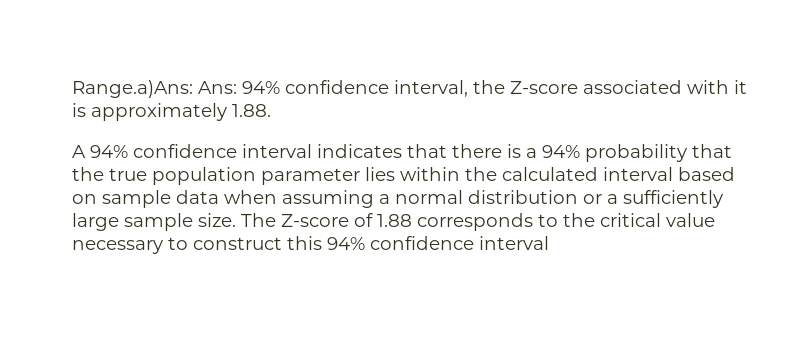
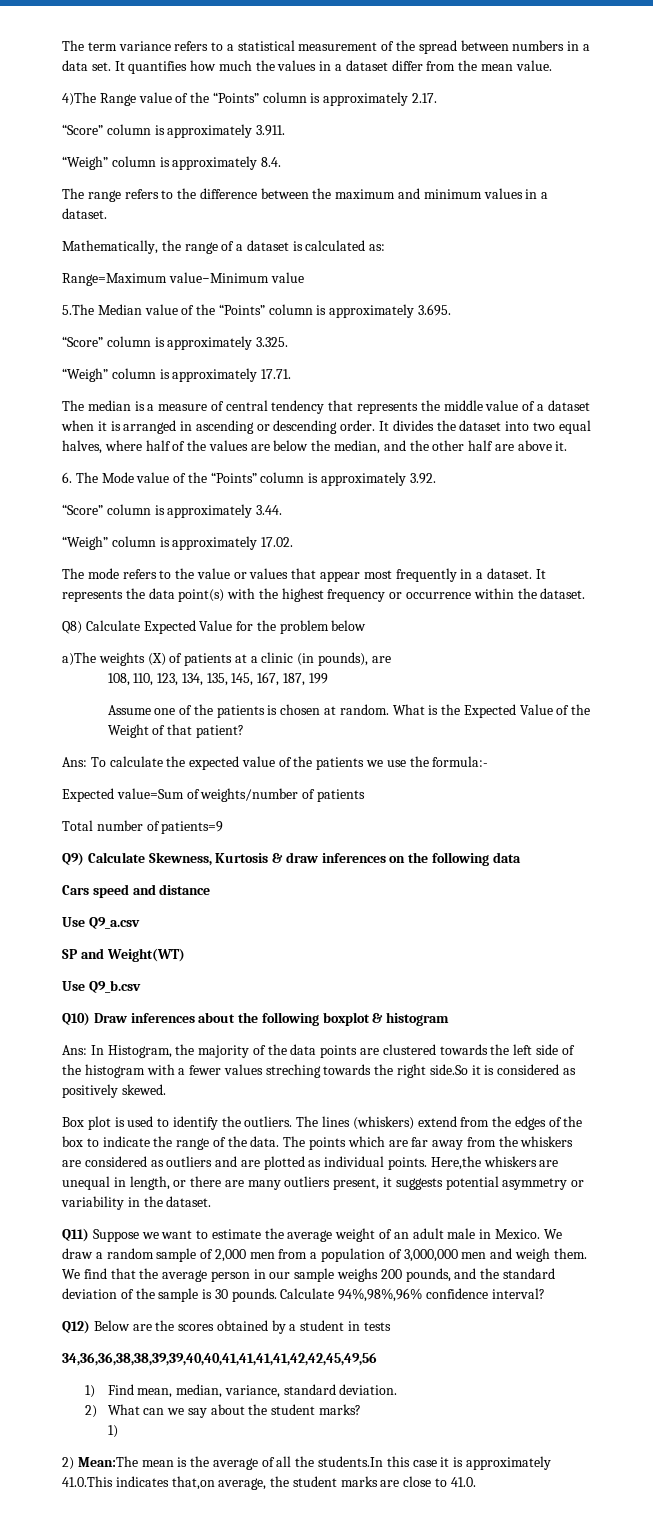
- Range.a)Ans: Ans: 94% confidence interval, the Z-score associated with it is approximately 1.88.
- A 94% confidence interval indicates that there is a 94% probability that the true population parameter lies within the calculated interval based on sample data when assuming a normal distribution or a sufficiently large sample size. The Z-score of 1.88 corresponds to the critical value necessary to construct this 94% confidence interval
+ The term variance refers to a statistical measurement of the spread between numbers in a data set. It quantifies how much the values in a dataset differ from the mean value.
+ 4)The Range value of the “Points” column is approximately 2.17.
+ “Score” column is approximately 3.911.
+ “Weigh” column is approximately 8.4.
+ The range refers to the difference between the maximum and minimum values in a dataset.
+ Mathematically, the range of a dataset is calculated as:
+ Range=Maximum value−Minimum value
+ 5.The Median value of the “Points” column is approximately 3.695.
+ “Score” column is approximately 3.325.
+ “Weigh” column is approximately 17.71.
+ The median is a measure of central tendency that represents the middle value of a dataset when it is arranged in ascending or descending order. It divides the dataset into two equal halves, where half of the values are below the median, and the other half are above it.
+ 6. The Mode value of the “Points” column is approximately 3.92.
+ “Score” column is approximately 3.44.
+ “Weigh” column is approximately 17.02.
+ The mode refers to the value or values that appear most frequently in a dataset. It represents the data point(s) with the highest frequency or occurrence within the dataset.
+ Q8) Calculate Expected Value for the problem below
+ a)The weights (X) of patients at a clinic (in pounds), are
+ 108, 110, 123, 134, 135, 145, 167, 187, 199
+ Assume one of the patients is chosen at random. What is the Expected Value of the Weight of that patient?
+ Ans: To calculate the expected value of the patients we use the formula:-
+ Expected value=Sum of weights/number of patients
+ Total number of patients=9
+ Q9) Calculate Skewness, Kurtosis & draw inferences on the following data
+ Cars speed and distance
+ Use Q9_a.csv
+ SP and Weight(WT)
+ Use Q9_b.csv
+ Q10) Draw inferences about the following boxplot & histogram
+ Ans: In Histogram, the majority of the data points are clustered towards the left side of the histogram with a fewer values streching towards the right side.So it is considered as positively skewed.
+ Box plot is used to identify the outliers. The lines (whiskers) extend from the edges of the box to indicate the range of the data. The points which are far away from the whiskers are considered as outliers and are plotted as individual points. Here,the whiskers are unequal in length, or there are many outliers present, it suggests potential asymmetry or variability in the dataset.
+ Q11) Suppose we want to estimate the average weight of an adult male in Mexico. We draw a random sample of 2,000 men from a population of 3,000,000 men and weigh them. We find that the average person in our sample weighs 200 pounds, and the standard deviation of the sample is 30 pounds. Calculate 94%,98%,96% confidence interval?
+ Q12) Below are the scores obtained by a student in tests
+ 34,36,36,38,38,39,39,40,40,41,41,41,41,42,42,45,49,56
+ 1) Find mean, median, variance, standard deviation.
+ 2) What can we say about the student marks?
+ 1)
+ 2) Mean:The mean is the average of all the students.In this case it is approximately 41.0.This indicates that,on average, the student marks are close to 41.0.

